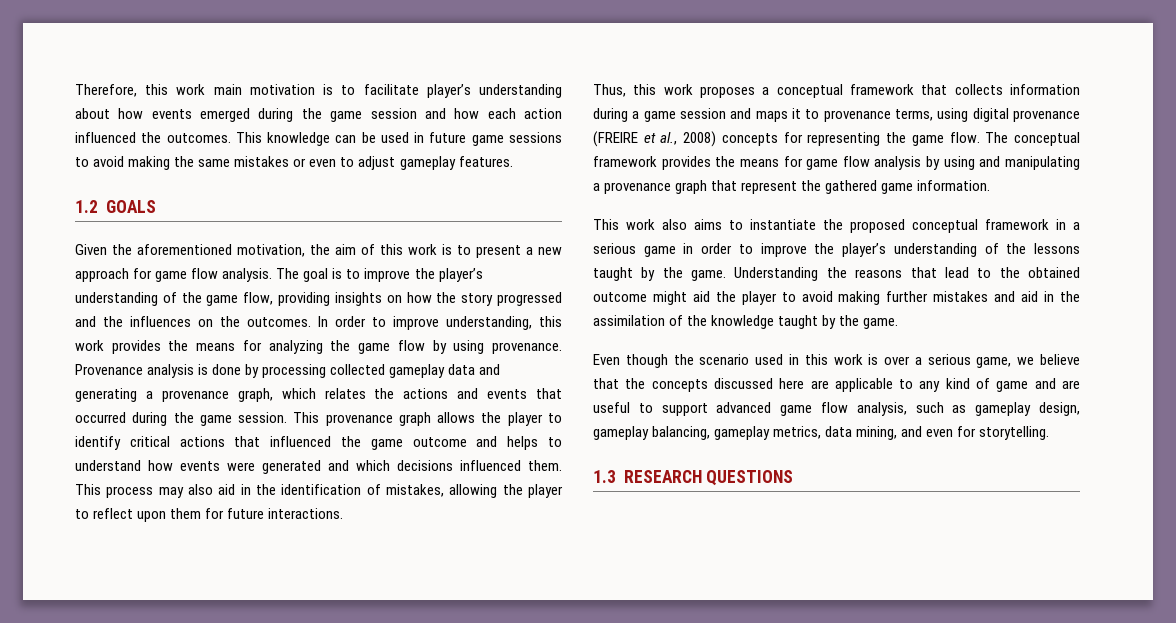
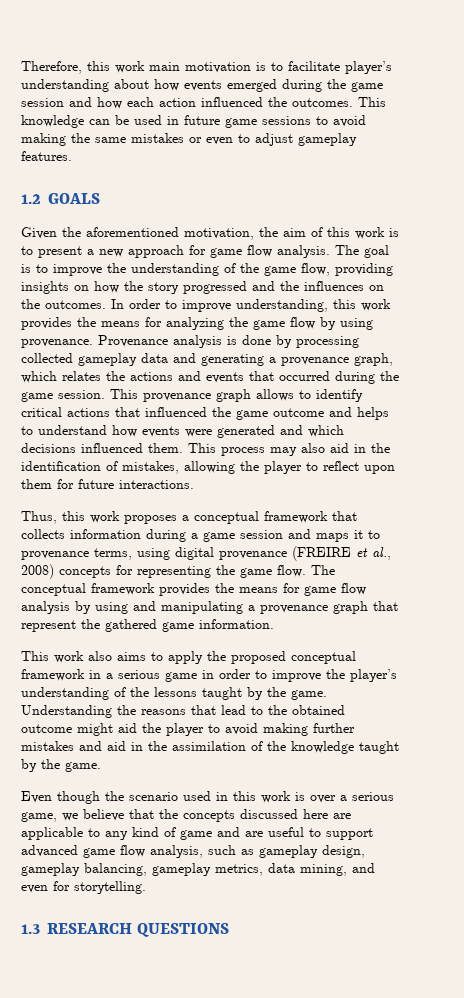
- The goal is to improve the player’s understanding of the game flow, providing insights on how the story progressed and the influences on the outcomes.
+ The goal is to improve the understanding of the game flow, providing insights on how the story progressed and the influences on the outcomes.
- This provenance graph allows the player to identify critical actions that influenced the game outcome and helps to understand how events were generated and which decisions influenced them.
+ This provenance graph allows to identify critical actions that influenced the game outcome and helps to understand how events were generated and which decisions influenced them.
- This work also aims to instantiate the proposed conceptual framework in a serious game in order to improve the player’s understanding of the lessons taught by the game.
+ This work also aims to apply the proposed conceptual framework in a serious game in order to improve the player’s understanding of the lessons taught by the game.

